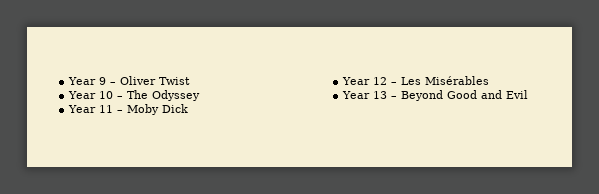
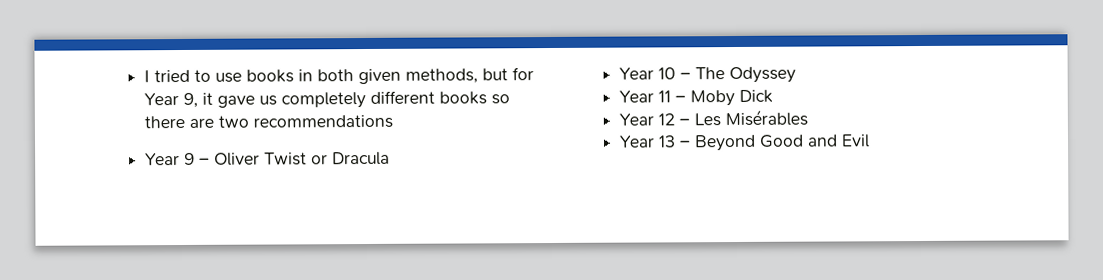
+ I tried to use books in both given methods, but for Year 9, it gave us completely different books so there are two recommendations
- Year 9 – Oliver Twist
+ Year 9 – Oliver Twist or Dracula

